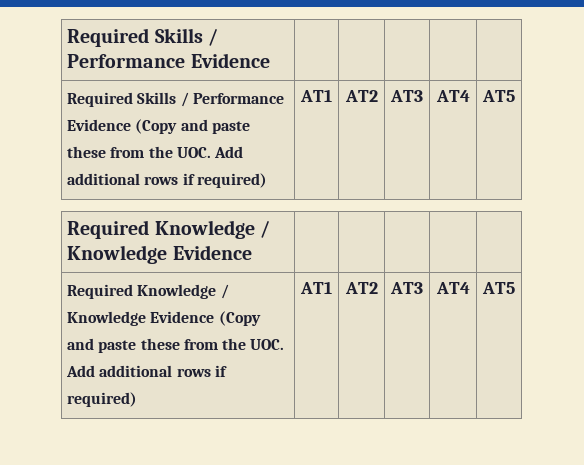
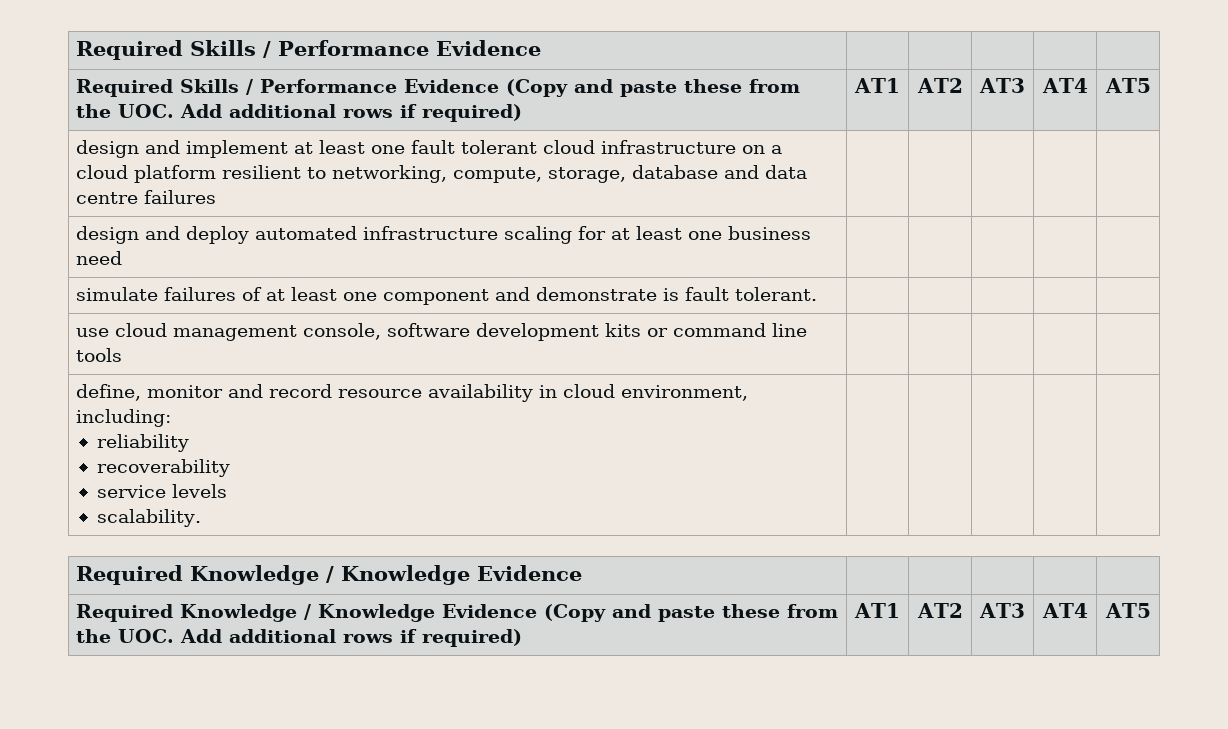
+ design and implement at least one fault tolerant cloud infrastructure on a cloud platform resilient to networking, compute, storage, database and data centre failures | | | | |
+ design and deploy automated infrastructure scaling for at least one business need | | | | |
+ simulate failures of at least one component and demonstrate is fault tolerant. | | | | |
+ use cloud management console, software development kits or command line tools | | | | |
+ define, monitor and record resource availability in cloud environment, including:
+ reliability
+ recoverability
+ service levels
+ scalability. | | | | |

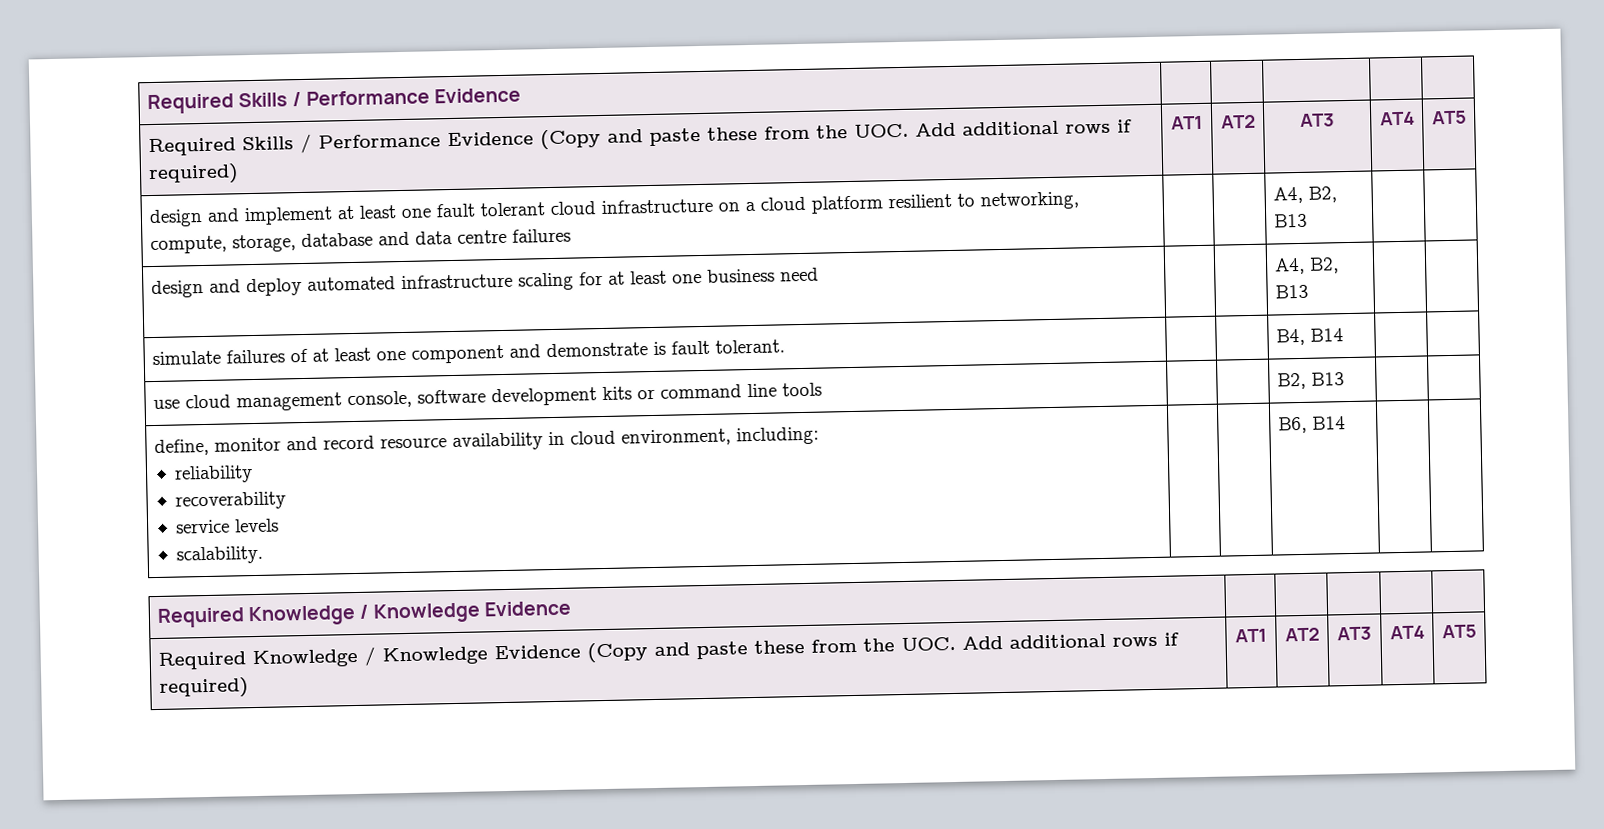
- design and implement at least one fault tolerant cloud infrastructure on a cloud platform resilient to networking, compute, storage, database and data centre failures | | | | |
+ design and implement at least one fault tolerant cloud infrastructure on a cloud platform resilient to networking, compute, storage, database and data centre failures | | | A4, B2, B13 | |
- design and deploy automated infrastructure scaling for at least one business need | | | | |
+ design and deploy automated infrastructure scaling for at least one business need | | | A4, B2, B13 | |
- simulate failures of at least one component and demonstrate is fault tolerant. | | | | |
+ simulate failures of at least one component and demonstrate is fault tolerant. | | | B4, B14 | |
- use cloud management console, software development kits or command line tools | | | | |
+ use cloud management console, software development kits or command line tools | | | B2, B13 | |
  define, monitor and record resource availability in cloud environment, including:
  reliability
  recoverability
  service levels
- scalability. | | | | |
+ scalability. | | | B6, B14 | |

